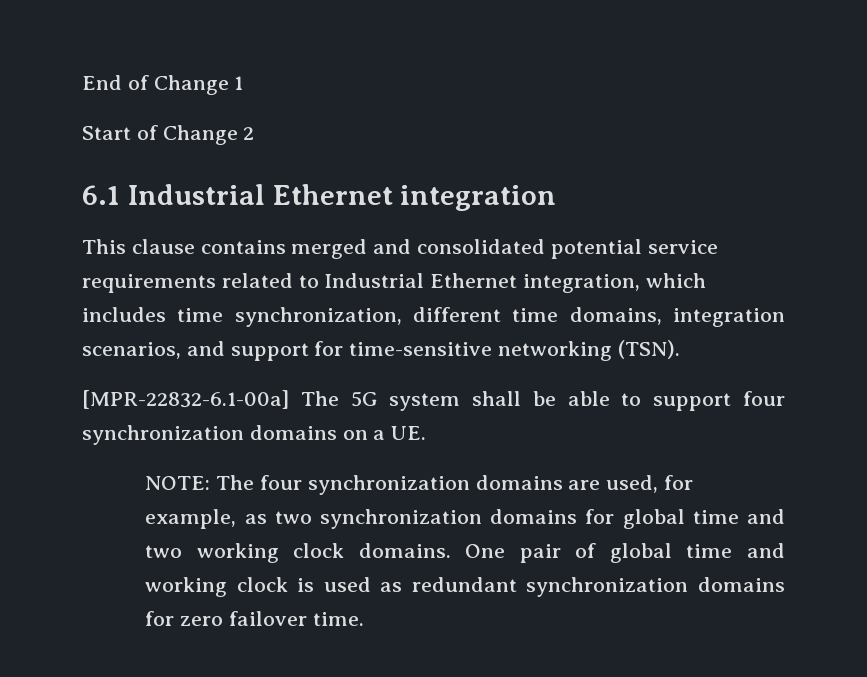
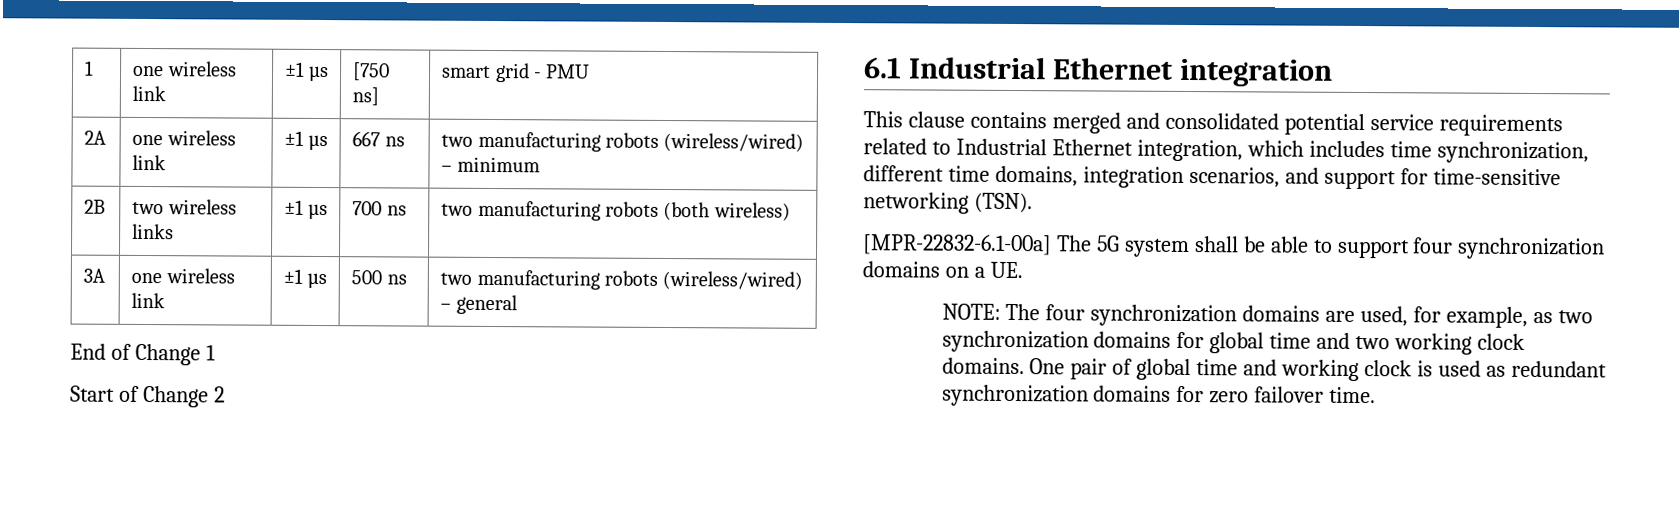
+ 1 | one wireless link | ±1 µs | [750 ns] | smart grid - PMU
+ 2A | one wireless link | ±1 µs | 667 ns | two manufacturing robots (wireless/wired) – minimum
+ 2B | two wireless links | ±1 µs | 700 ns | two manufacturing robots (both wireless)
+ 3A | one wireless link | ±1 µs | 500 ns | two manufacturing robots (wireless/wired) – general

